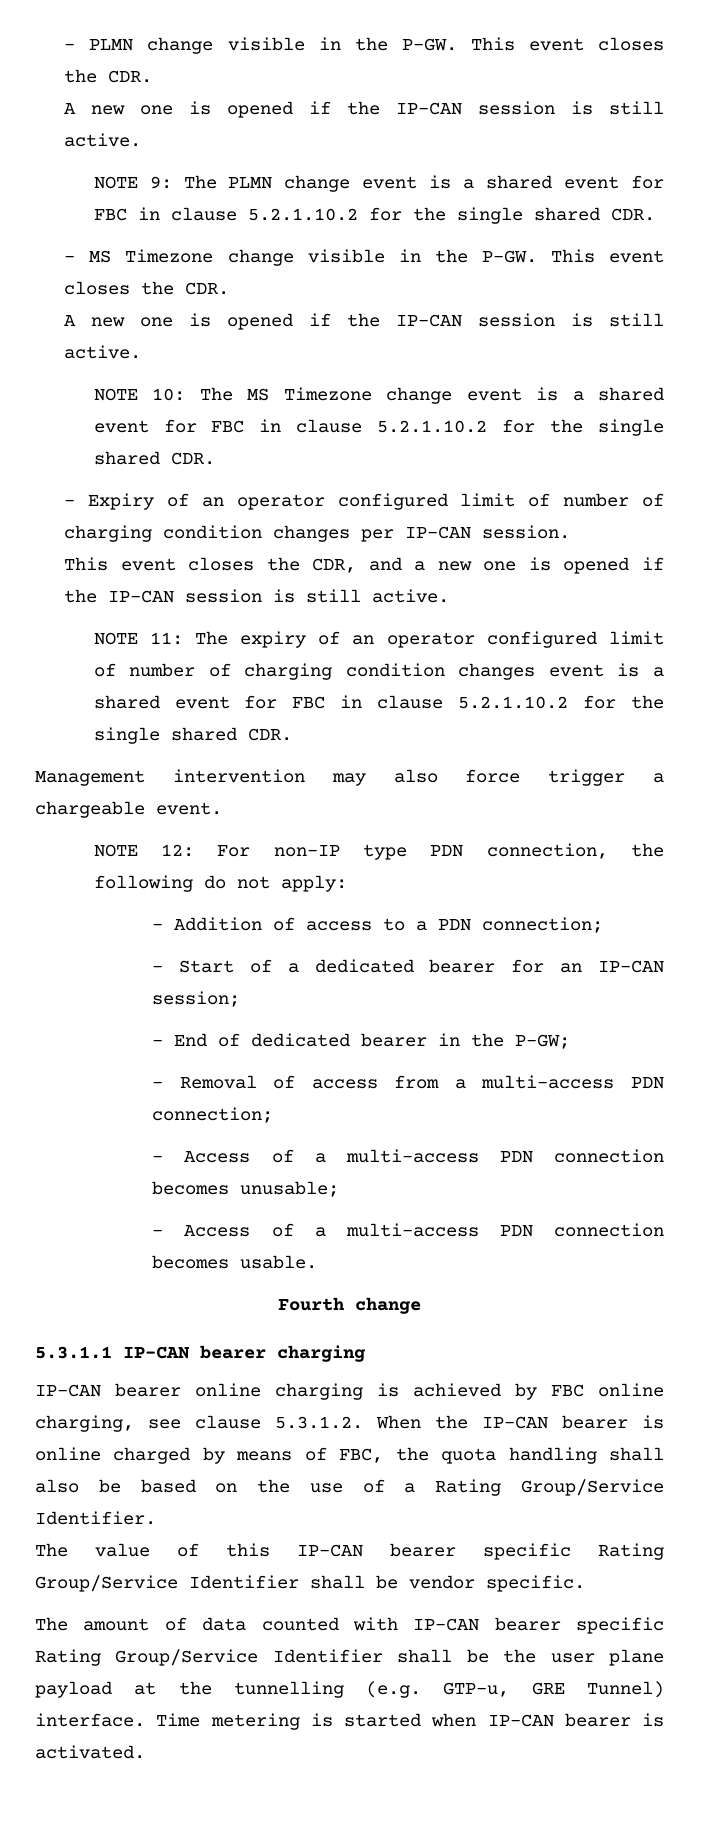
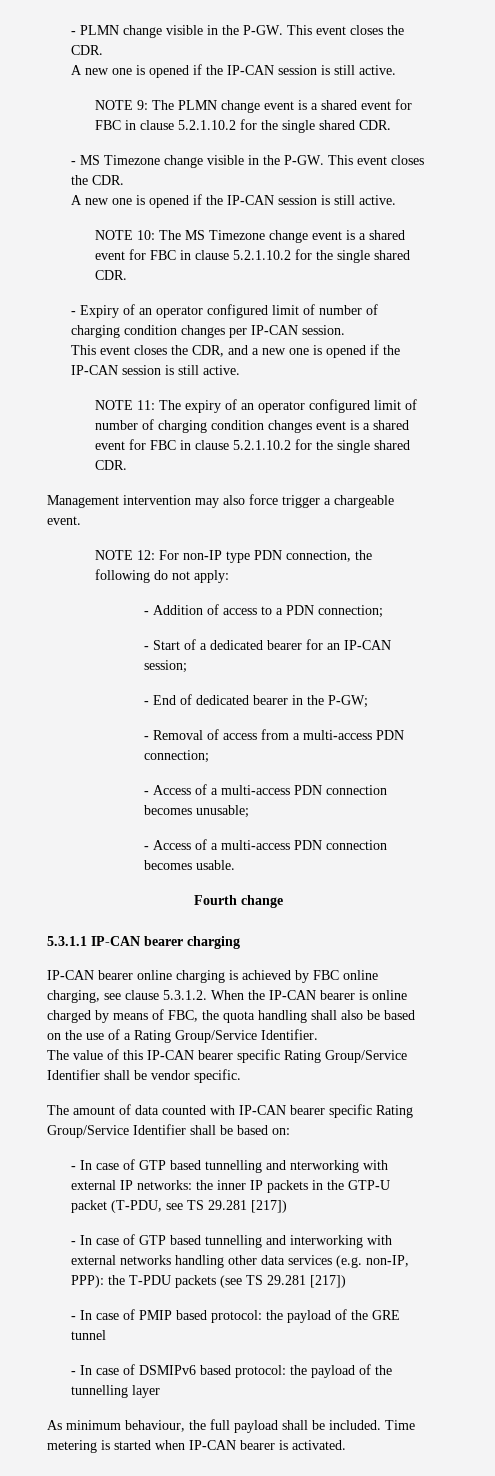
- The amount of data counted with IP-CAN bearer specific Rating Group/Service Identifier shall be the user plane payload at the tunnelling (e.g. GTP-u, GRE Tunnel) interface.
+ The amount of data counted with IP-CAN bearer specific Rating Group/Service Identifier shall be based on:
+ - In case of GTP based tunnelling and nterworking with external IP networks: the inner IP packets in the GTP-U packet (T-PDU, see TS 29.281 [217])
+ - In case of GTP based tunnelling and interworking with external networks handling other data services (e.g. non-IP, PPP): the T-PDU packets (see TS 29.281 [217])
+ - In case of PMIP based protocol: the payload of the GRE tunnel
+ - In case of DSMIPv6 based protocol: the payload of the tunnelling layer
+ As minimum behaviour, the full payload shall be included.

